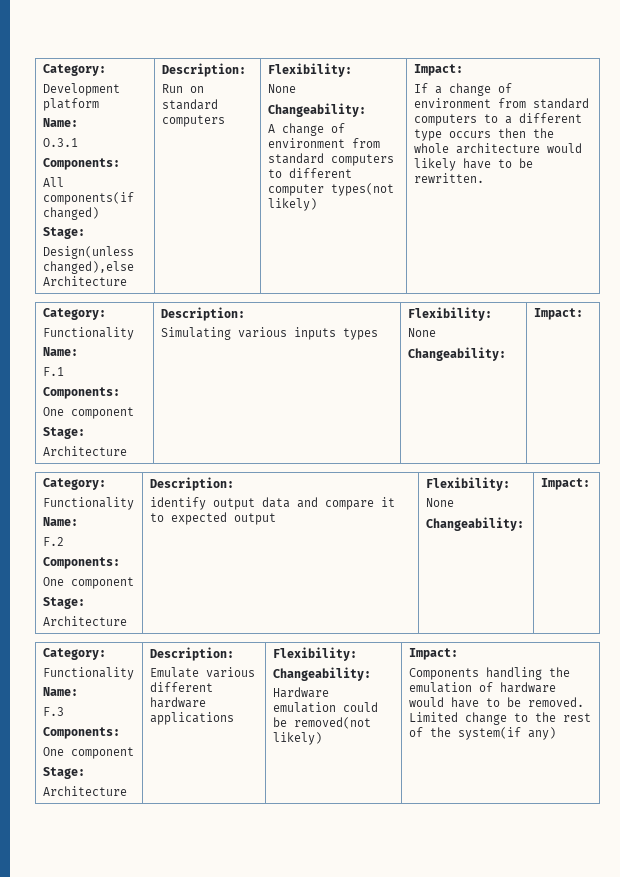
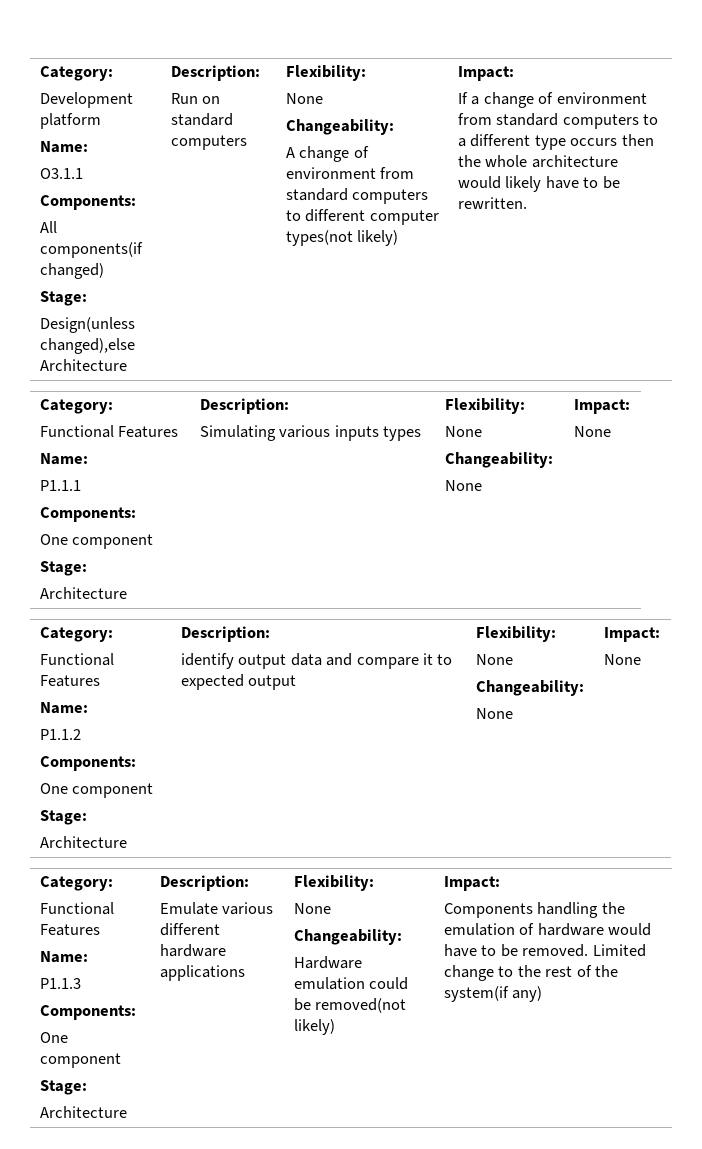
- O.3.1
+ O3.1.1
  If a change of environment from standard computers to a different type occurs then the whole architecture would likely have to be rewritten.
  Category:
- Functionality
+ Functional Features
  Name:
- F.1
+ P1.1.1
  Components:
  One component
  Stage:
  Architecture | Description:
  Simulating various inputs types | Flexibility:
  None
- Changeability: | Impact:
+ Changeability:
+ None | Impact:
+ None
  Category:
- Functionality
+ Functional Features
  Name:
- F.2
+ P1.1.2
  Components:
  One component
  Stage:
  Architecture | Description:
  identify output data and compare it to expected output | Flexibility:
  None
- Changeability: | Impact:
+ Changeability:
+ None | Impact:
+ None
  Category:
- Functionality
+ Functional Features
  Name:
- F.3
+ P1.1.3
  Emulate various different hardware applications | Flexibility:
+ None

